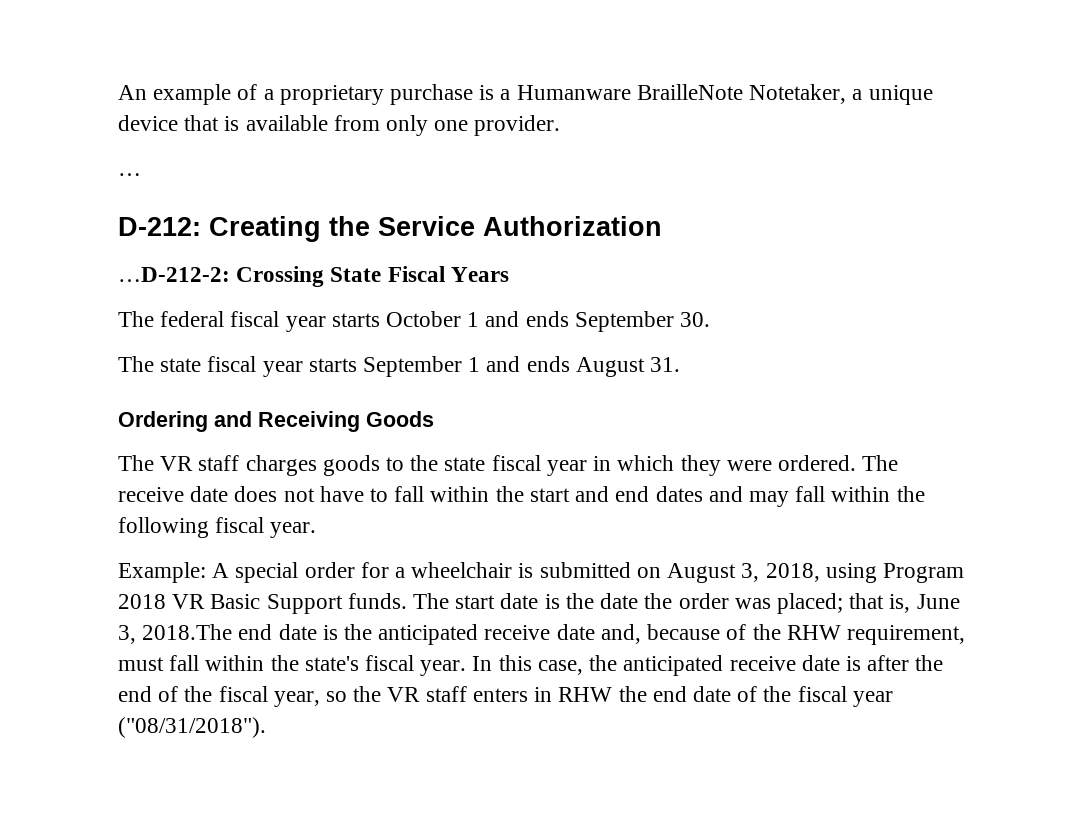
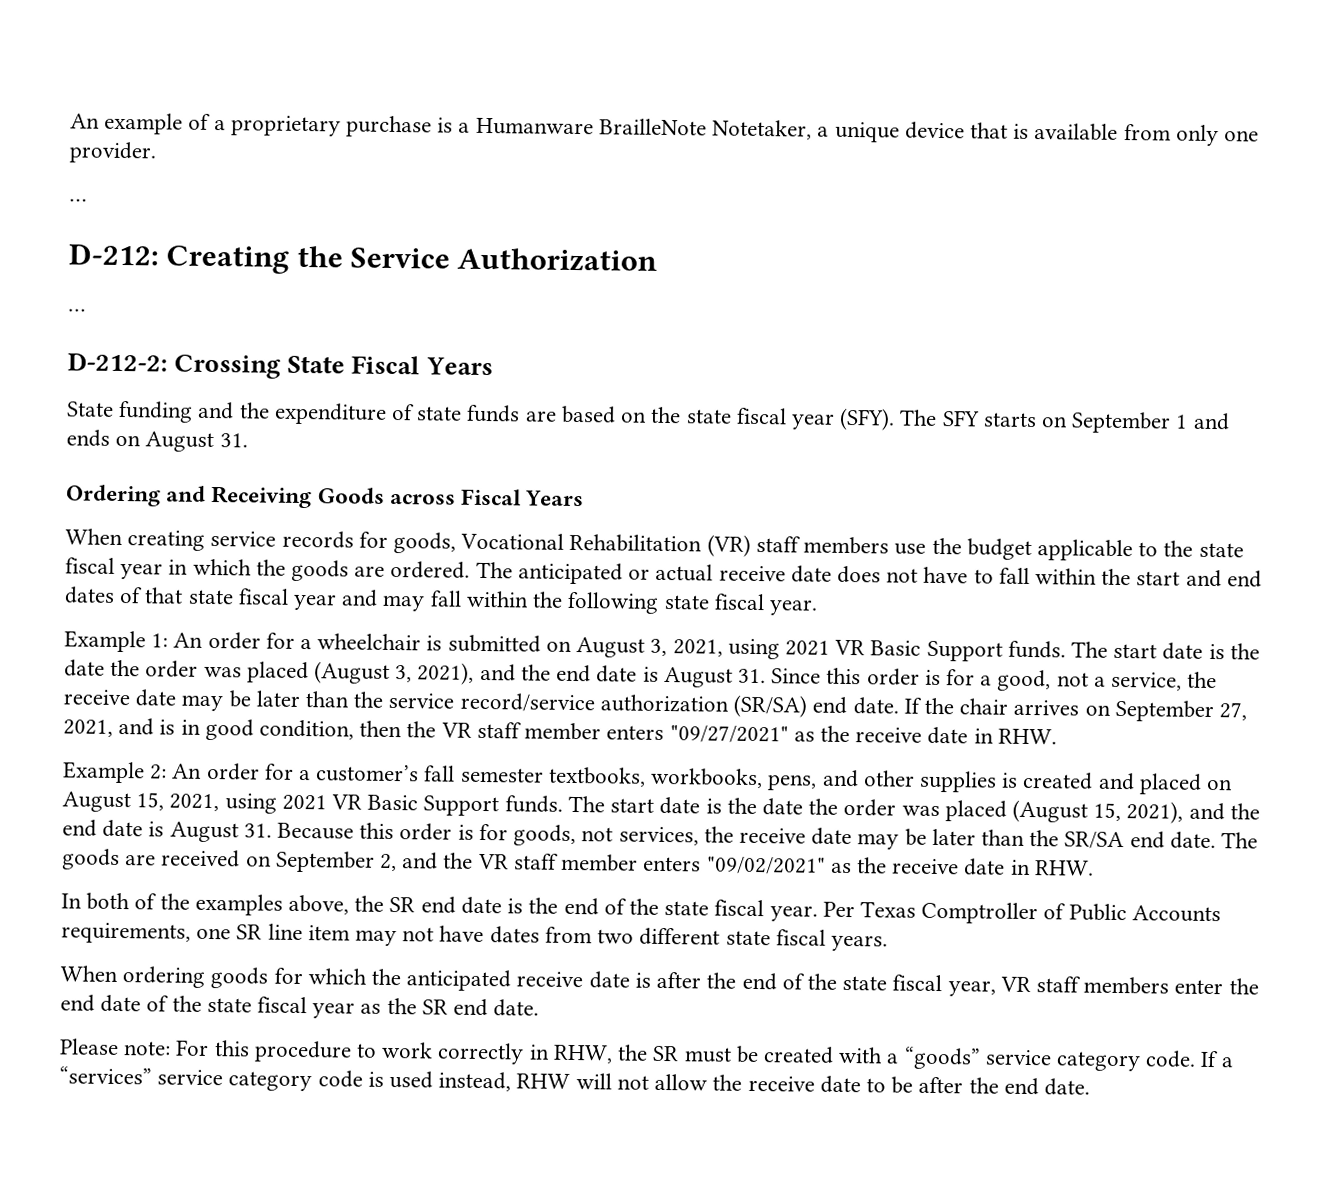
  D-212: Creating the Service Authorization
- …D-212-2: Crossing State Fiscal Years
+ …
+ D-212-2: Crossing State Fiscal Years
- The federal fiscal year starts October 1 and ends September 30.
- The state fiscal year starts September 1 and ends August 31.
+ State funding and the expenditure of state funds are based on the state fiscal year (SFY). The SFY starts on September 1 and ends on August 31.
- Ordering and Receiving Goods
- The VR staff charges goods to the state fiscal year in which they were ordered. The receive date does not have to fall within the start and end dates and may fall within the following fiscal year.
+ Ordering and Receiving Goods across Fiscal Years
+ When creating service records for goods, Vocational Rehabilitation (VR) staff members use the budget applicable to the state fiscal year in which the goods are ordered. The anticipated or actual receive date does not have to fall within the start and end dates of that state fiscal year and may fall within the following state fiscal year.
- Example: A special order for a wheelchair is submitted on August 3, 2018, using Program 2018 VR Basic Support funds.
+ Example 1: An order for a wheelchair is submitted on August 3, 2021, using 2021 VR Basic Support funds.
- The start date is the date the order was placed; that is, June 3, 2018.The end date is the anticipated receive date and, because of the RHW requirement, must fall within the state's fiscal year. In this case, the anticipated receive date is after the end of the fiscal year, so the VR staff enters in RHW the end date of the fiscal year ("08/31/2018").
+ The start date is the date the order was placed (August 3, 2021), and the end date is August 31. Since this order is for a good, not a service, the receive date may be later than the service record/service authorization (SR/SA) end date. If the chair arrives on September 27, 2021, and is in good condition, then the VR staff member enters "09/27/2021" as the receive date in RHW.
+ Example 2: An order for a customer’s fall semester textbooks, workbooks, pens, and other supplies is created and placed on August 15, 2021, using 2021 VR Basic Support funds. The start date is the date the order was placed (August 15, 2021), and the end date is August 31. Because this order is for goods, not services, the receive date may be later than the SR/SA end date. The goods are received on September 2, and the VR staff member enters "09/02/2021" as the receive date in RHW.
+ In both of the examples above, the SR end date is the end of the state fiscal year. Per Texas Comptroller of Public Accounts requirements, one SR line item may not have dates from two different state fiscal years.
+ When ordering goods for which the anticipated receive date is after the end of the state fiscal year, VR staff members enter the end date of the state fiscal year as the SR end date.
+ Please note: For this procedure to work correctly in RHW, the SR must be created with a “goods” service category code. If a “services” service category code is used instead, RHW will not allow the receive date to be after the end date.

